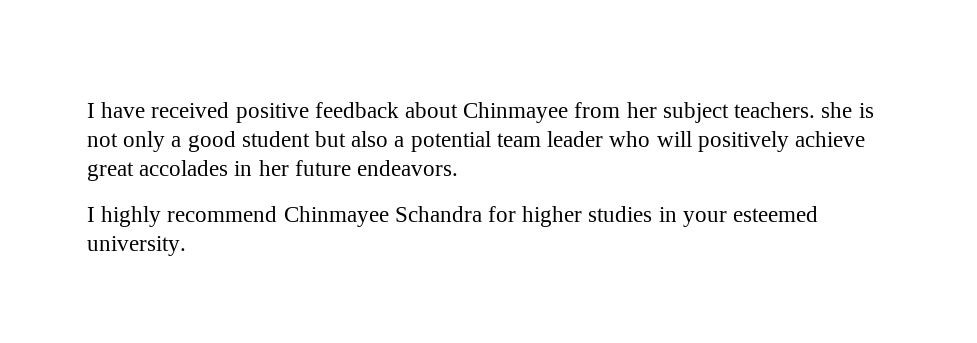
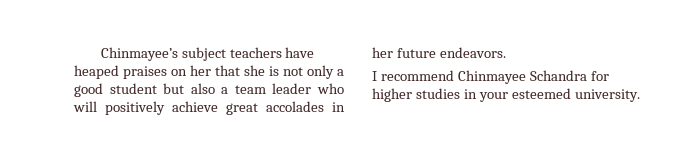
- I have received positive feedback about Chinmayee from her subject teachers. she is not only a good student but also a potential team leader who will positively achieve great accolades in her future endeavors.
+ Chinmayee’s subject teachers have heaped praises on her that she is not only a good student but also a team leader who will positively achieve great accolades in her future endeavors.
- I highly recommend Chinmayee Schandra for higher studies in your esteemed university.
+ I recommend Chinmayee Schandra for higher studies in your esteemed university.

